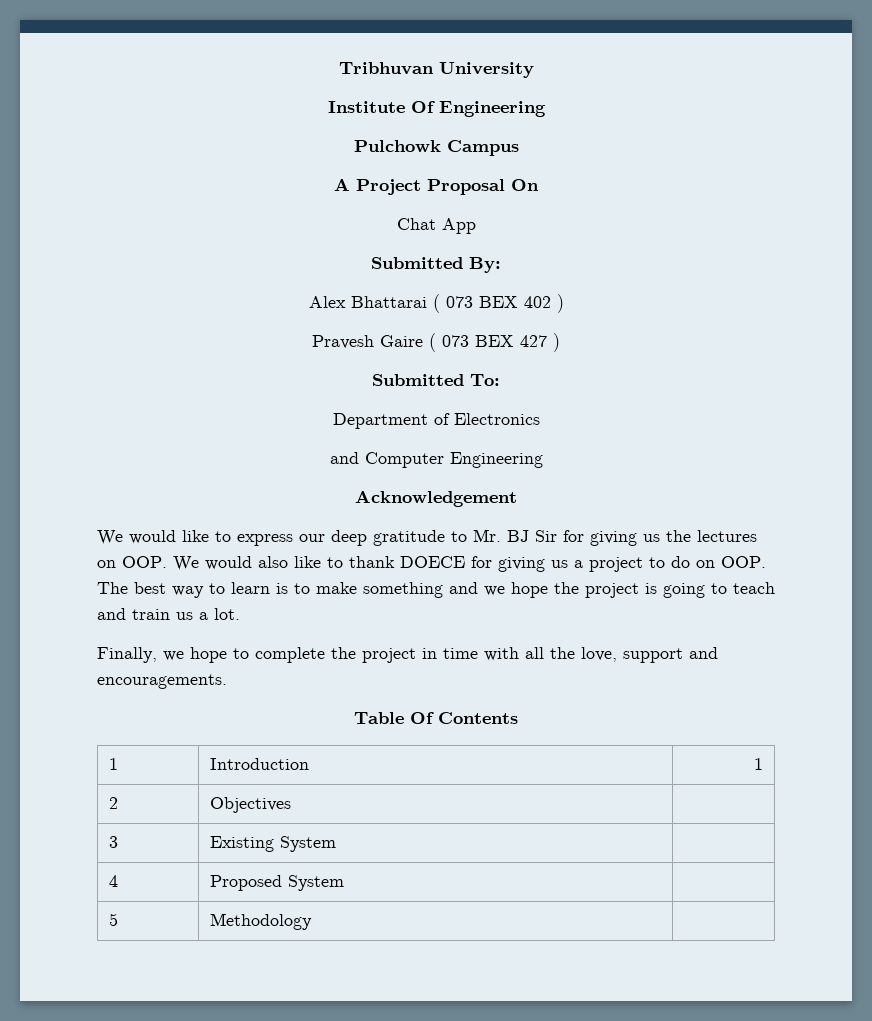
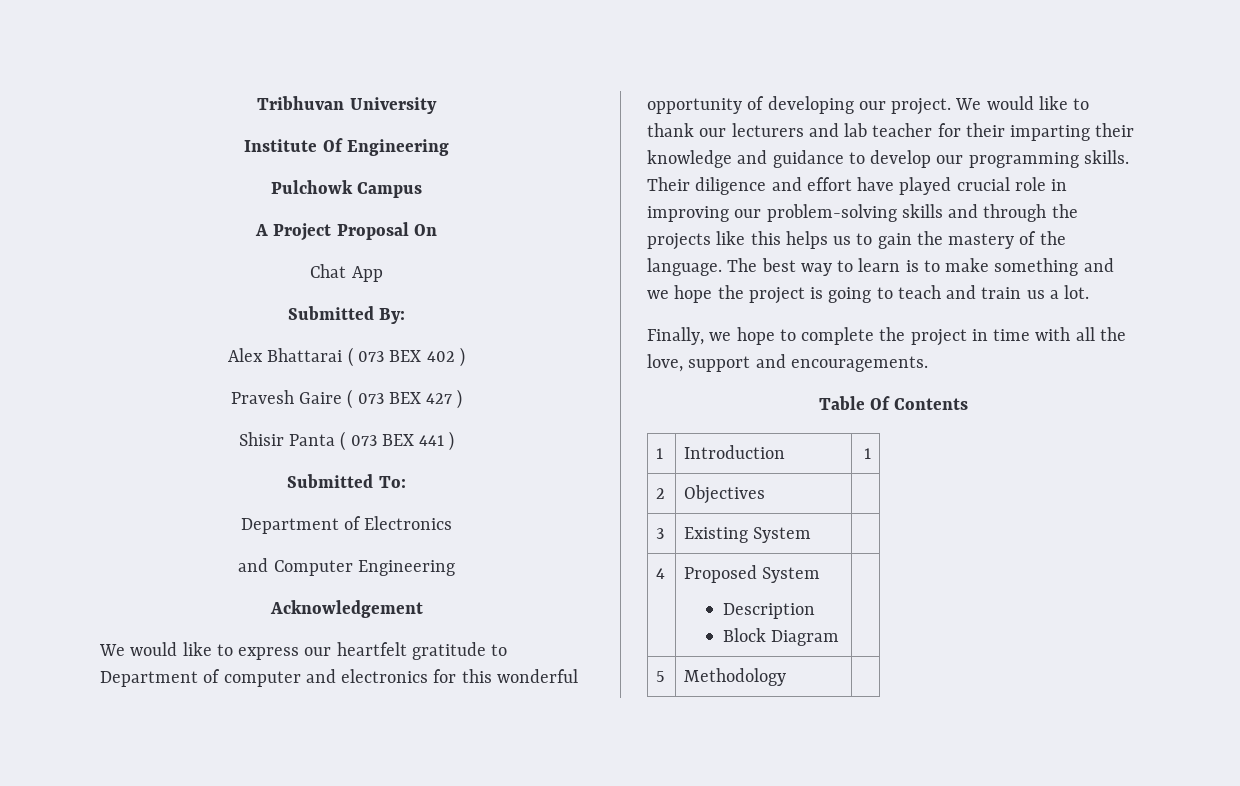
+ Shisir Panta ( 073 BEX 441 )
- We would like to express our deep gratitude to Mr. BJ Sir for giving us the lectures on OOP. We would also like to thank DOECE for giving us a project to do on OOP. The best way to learn is to make something and we hope the project is going to teach and train us a lot.
+ We would like to express our heartfelt gratitude to Department of computer and electronics for this wonderful opportunity of developing our project. We would like to thank our lecturers and lab teacher for their imparting their knowledge and guidance to develop our programming skills. Their diligence and effort have played crucial role in improving our problem-solving skills and through the projects like this helps us to gain the mastery of the language. The best way to learn is to make something and we hope the project is going to teach and train us a lot.
- 4 | Proposed System |
+ 4 | Proposed System
+ Description
+ Block Diagram |

